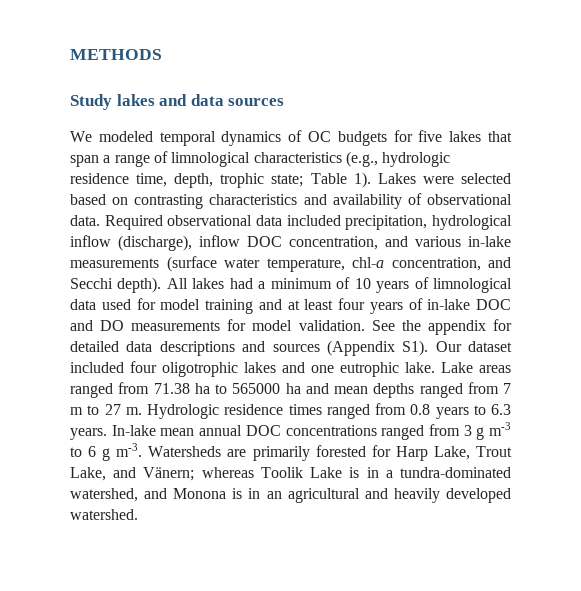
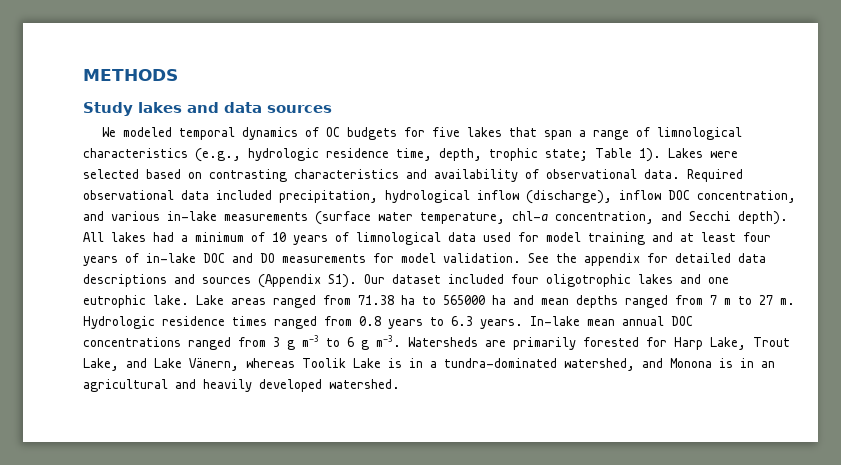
- Watersheds are primarily forested for Harp Lake, Trout Lake, and Vänern; whereas Toolik Lake is in a tundra-dominated watershed, and Monona is in an agricultural and heavily developed watershed.
+ Watersheds are primarily forested for Harp Lake, Trout Lake, and Lake Vänern, whereas Toolik Lake is in a tundra-dominated watershed, and Monona is in an agricultural and heavily developed watershed.

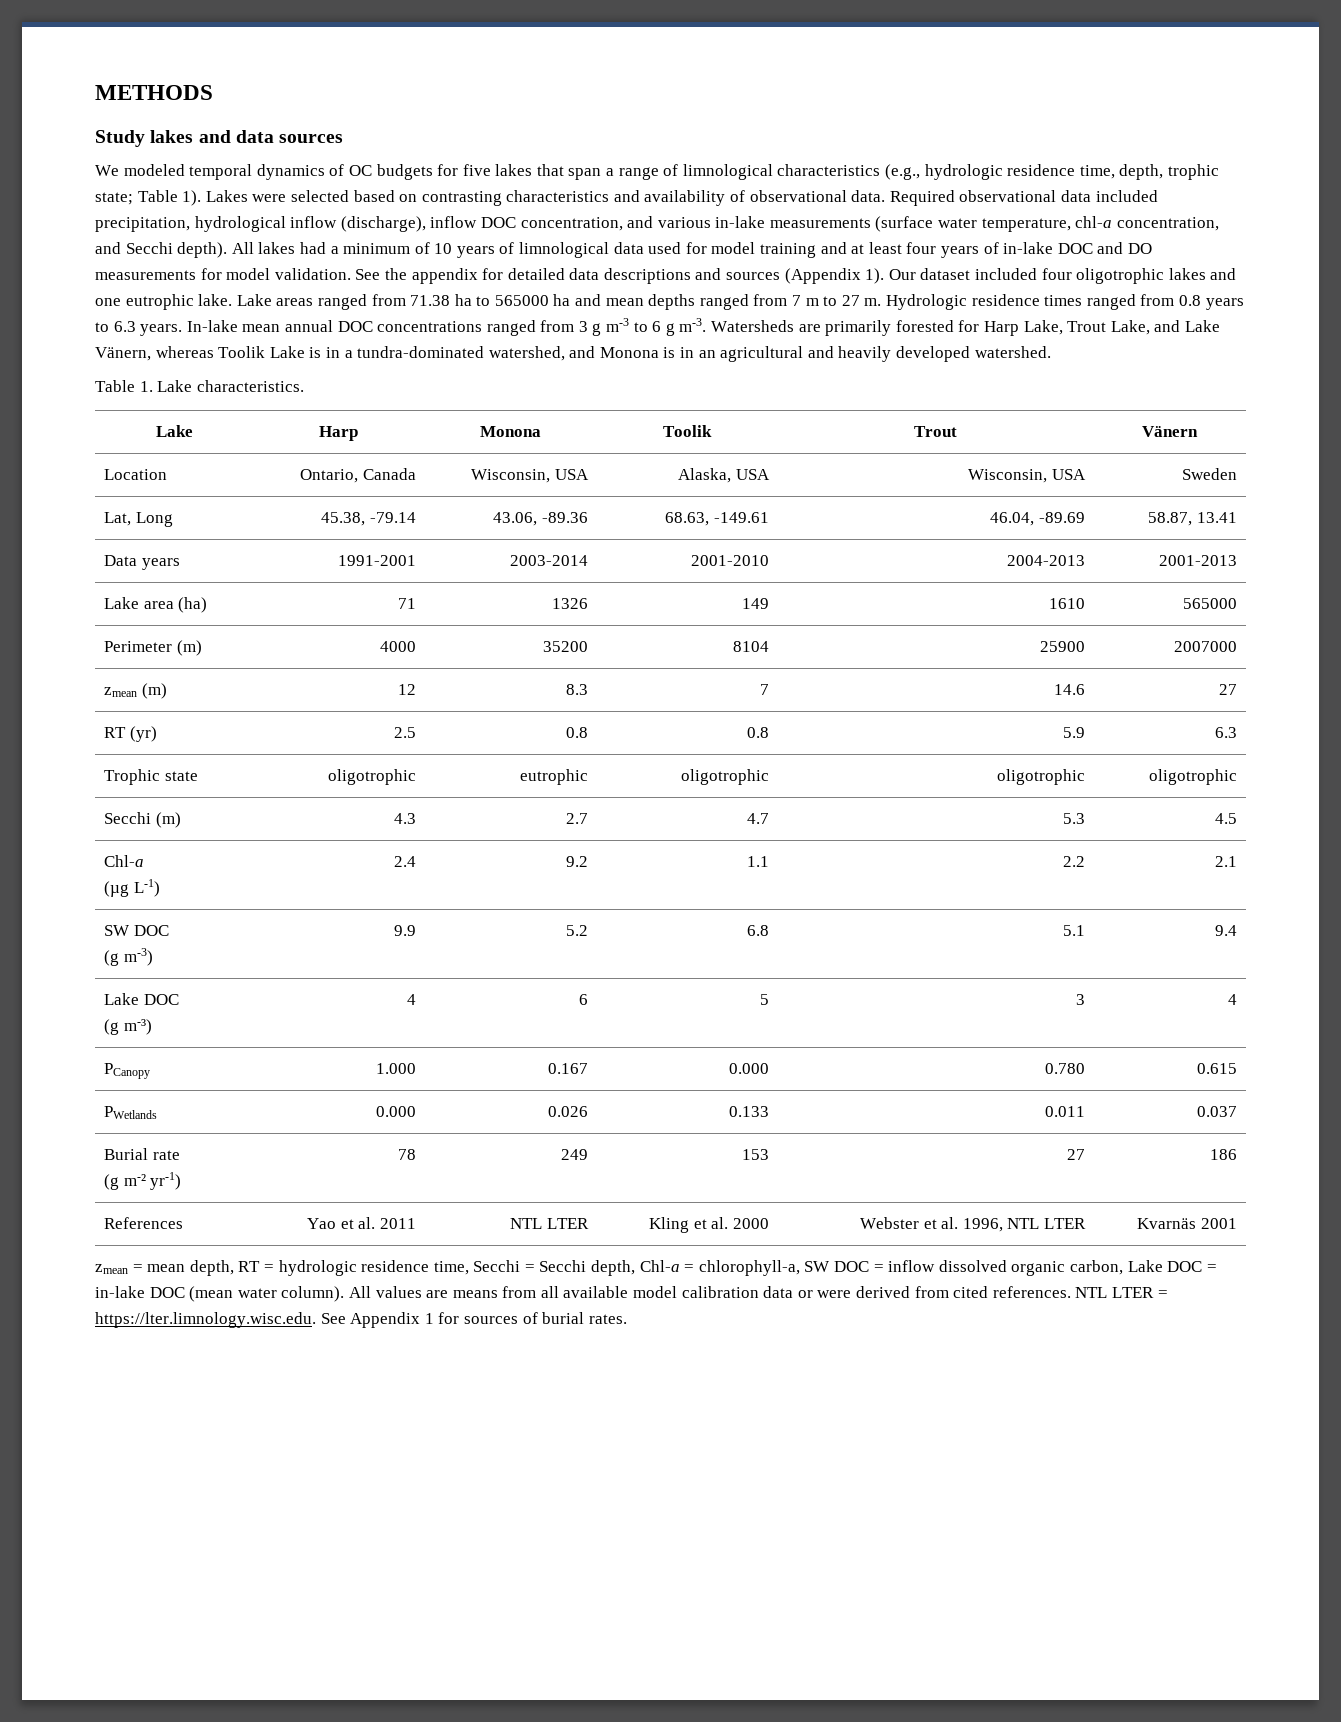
- See the appendix for detailed data descriptions and sources (Appendix S1). Our dataset included four oligotrophic lakes and one eutrophic lake.
+ See the appendix for detailed data descriptions and sources (Appendix 1). Our dataset included four oligotrophic lakes and one eutrophic lake.
+ Table 1. Lake characteristics.
+ Lake | Harp | Monona | Toolik | Trout | Vänern
+ Location | Ontario, Canada | Wisconsin, USA | Alaska, USA | Wisconsin, USA | Sweden
+ Lat, Long | 45.38, -79.14 | 43.06, -89.36 | 68.63, -149.61 | 46.04, -89.69 | 58.87, 13.41
+ Data years | 1991-2001 | 2003-2014 | 2001-2010 | 2004-2013 | 2001-2013
+ Lake area (ha) | 71 | 1326 | 149 | 1610 | 565000
+ Perimeter (m) | 4000 | 35200 | 8104 | 25900 | 2007000
+ zmean (m) | 12 | 8.3 | 7 | 14.6 | 27
+ RT (yr) | 2.5 | 0.8 | 0.8 | 5.9 | 6.3
+ Trophic state | oligotrophic | eutrophic | oligotrophic | oligotrophic | oligotrophic
+ Secchi (m) | 4.3 | 2.7 | 4.7 | 5.3 | 4.5
+ Chl-a
+ (µg L-1) | 2.4 | 9.2 | 1.1 | 2.2 | 2.1
+ SW DOC
+ (g m-3) | 9.9 | 5.2 | 6.8 | 5.1 | 9.4
+ Lake DOC
+ (g m-³) | 4 | 6 | 5 | 3 | 4
+ PCanopy | 1.000 | 0.167 | 0.000 | 0.780 | 0.615
+ PWetlands | 0.000 | 0.026 | 0.133 | 0.011 | 0.037
+ Burial rate
+ (g m-² yr-1) | 78 | 249 | 153 | 27 | 186
+ References | Yao et al. 2011 | NTL LTER | Kling et al. 2000 | Webster et al. 1996, NTL LTER | Kvarnäs 2001
+ zmean = mean depth, RT = hydrologic residence time, Secchi = Secchi depth, Chl-a = chlorophyll-a, SW DOC = inflow dissolved organic carbon, Lake DOC = in-lake DOC (mean water column). All values are means from all available model calibration data or were derived from cited references. NTL LTER = https://lter.limnology.wisc.edu. See Appendix 1 for sources of burial rates.

